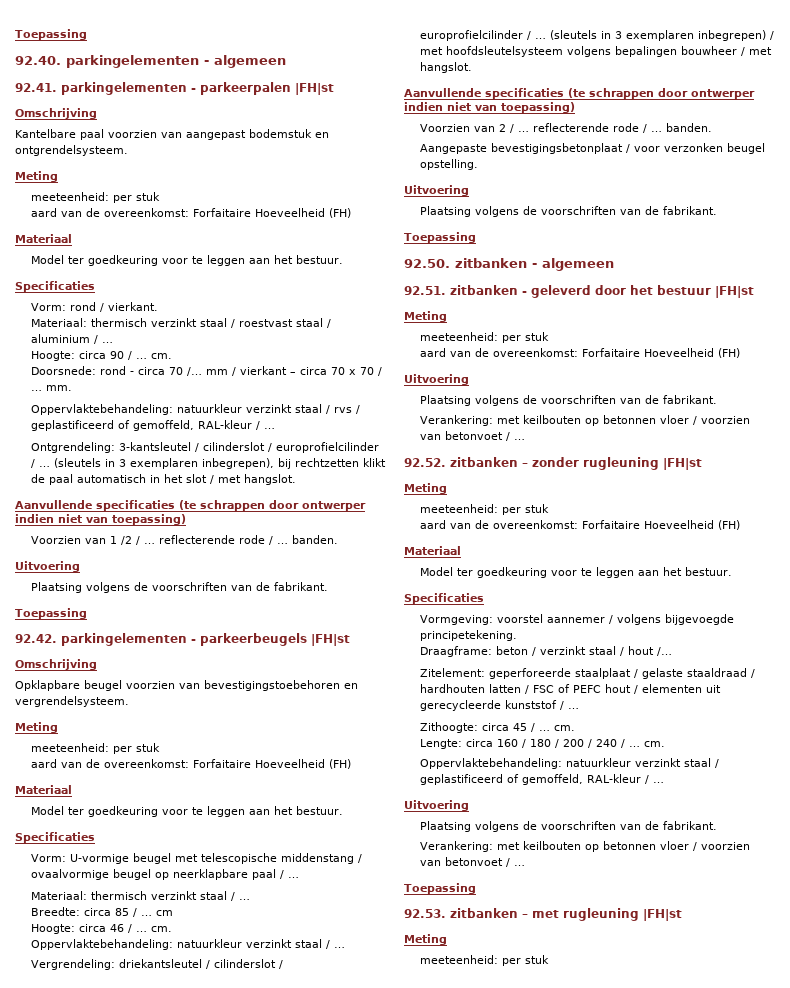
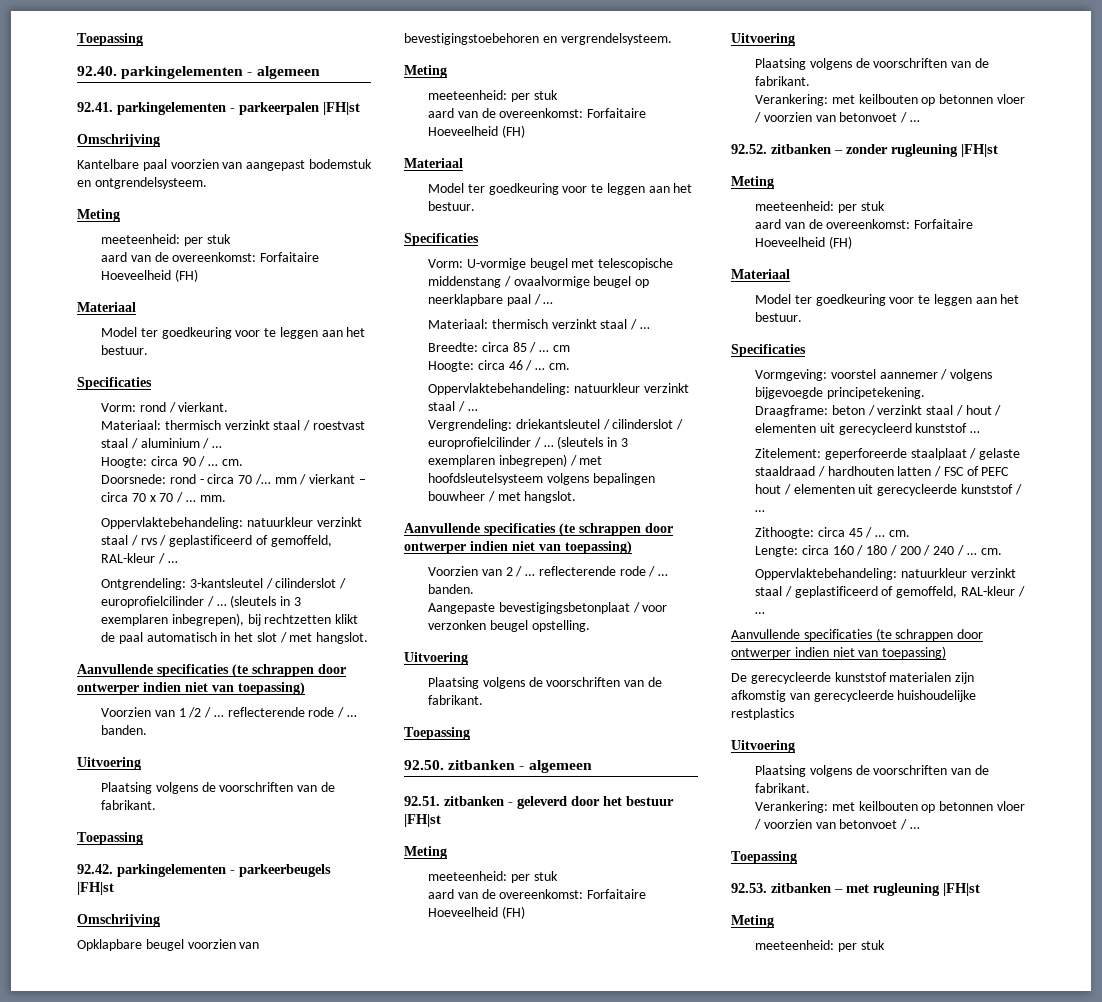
- Draagframe: beton / verzinkt staal / hout /…
+ Draagframe: beton / verzinkt staal / hout / elementen uit gerecycleerd kunststof …
  Oppervlaktebehandeling: natuurkleur verzinkt staal / geplastificeerd of gemoffeld, RAL-kleur / …
+ Aanvullende specificaties (te schrappen door ontwerper indien niet van toepassing)
+ De gerecycleerde kunststof materialen zijn afkomstig van gerecycleerde huishoudelijke restplastics

